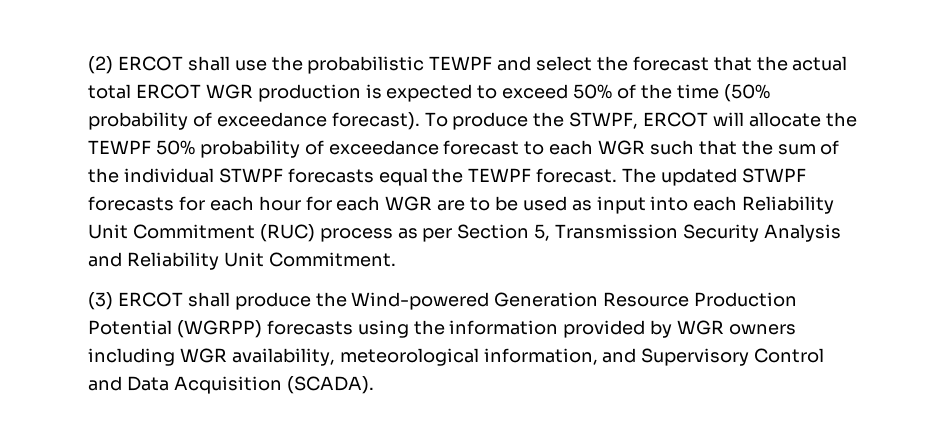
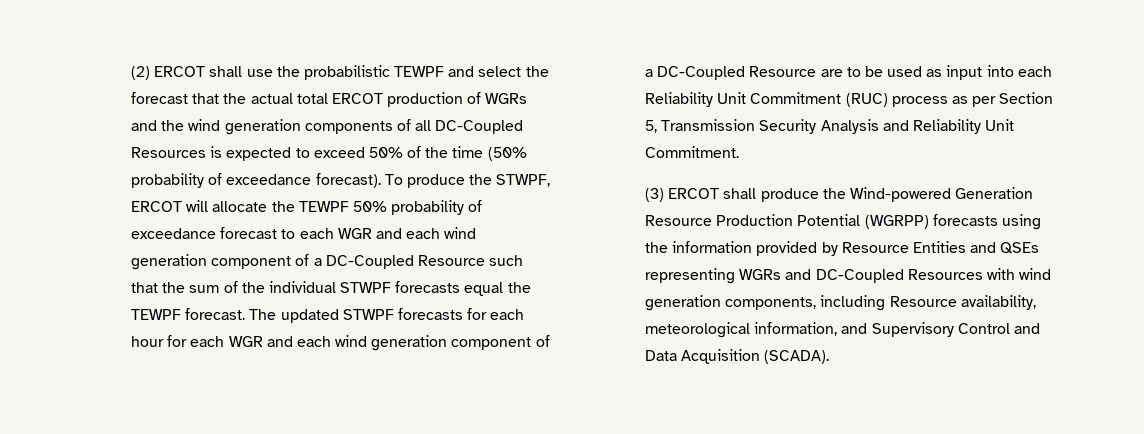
- (2) ERCOT shall use the probabilistic TEWPF and select the forecast that the actual total ERCOT WGR production is expected to exceed 50% of the time (50% probability of exceedance forecast).
+ (2) ERCOT shall use the probabilistic TEWPF and select the forecast that the actual total ERCOT production of WGRs and the wind generation components of all DC-Coupled Resources is expected to exceed 50% of the time (50% probability of exceedance forecast).
- To produce the STWPF, ERCOT will allocate the TEWPF 50% probability of exceedance forecast to each WGR such that the sum of the individual STWPF forecasts equal the TEWPF forecast.
+ To produce the STWPF, ERCOT will allocate the TEWPF 50% probability of exceedance forecast to each WGR and each wind generation component of a DC-Coupled Resource such that the sum of the individual STWPF forecasts equal the TEWPF forecast.
- The updated STWPF forecasts for each hour for each WGR are to be used as input into each Reliability Unit Commitment (RUC) process as per Section 5, Transmission Security Analysis and Reliability Unit Commitment.
+ The updated STWPF forecasts for each hour for each WGR and each wind generation component of a DC-Coupled Resource are to be used as input into each Reliability Unit Commitment (RUC) process as per Section 5, Transmission Security Analysis and Reliability Unit Commitment.
- (3) ERCOT shall produce the Wind-powered Generation Resource Production Potential (WGRPP) forecasts using the information provided by WGR owners including WGR availability, meteorological information, and Supervisory Control and Data Acquisition (SCADA).
+ (3) ERCOT shall produce the Wind-powered Generation Resource Production Potential (WGRPP) forecasts using the information provided by Resource Entities and QSEs representing WGRs and DC-Coupled Resources with wind generation components, including Resource availability, meteorological information, and Supervisory Control and Data Acquisition (SCADA).

